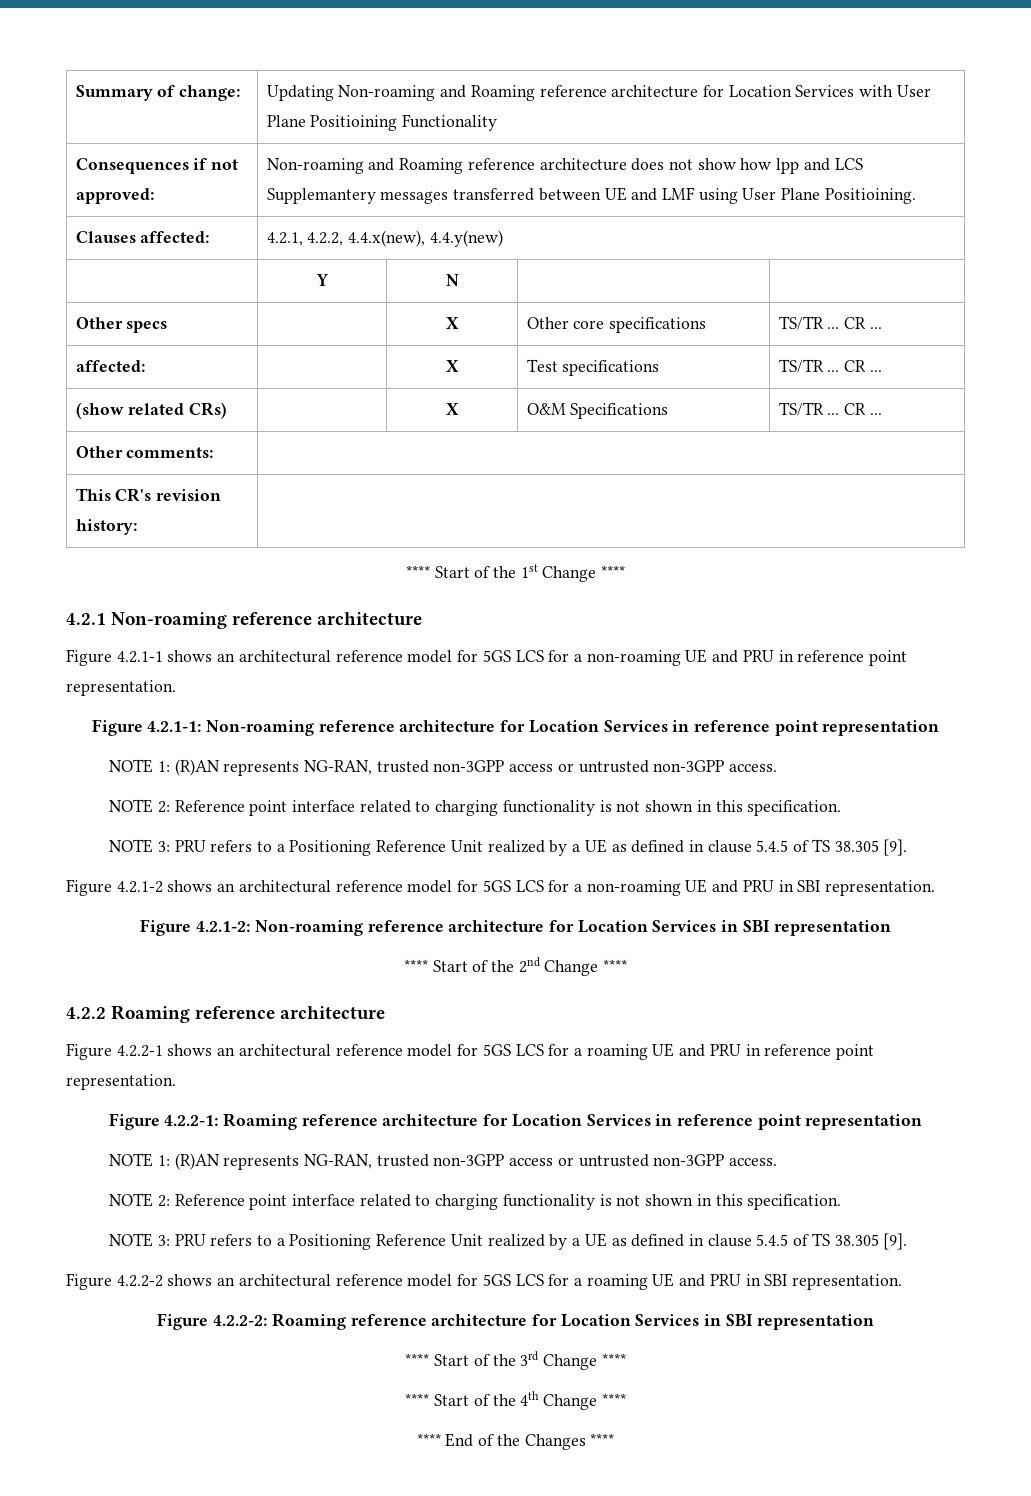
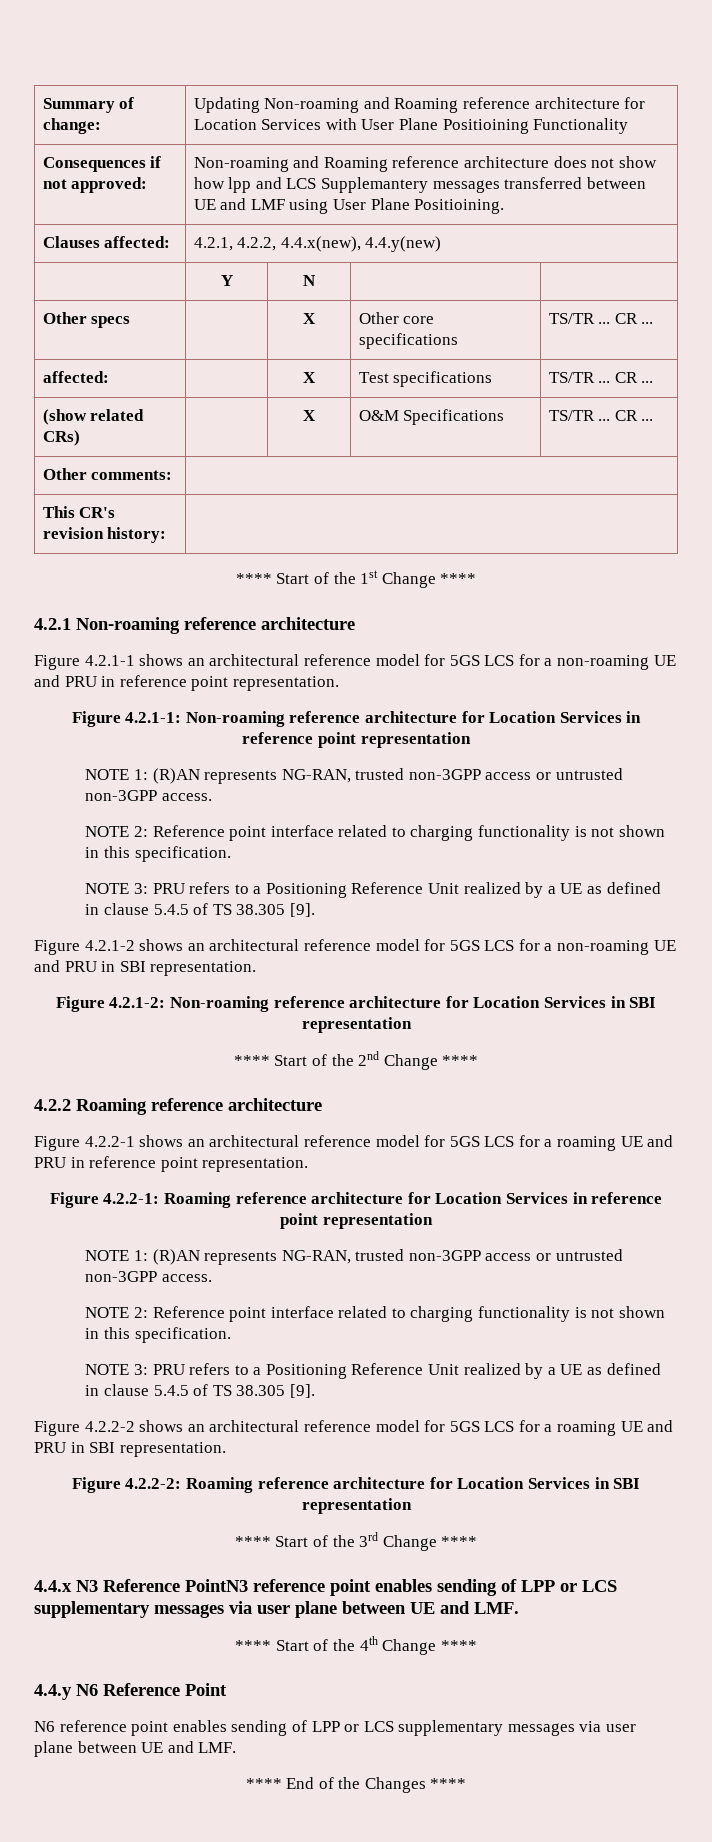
+ 4.4.x N3 Reference PointN3 reference point enables sending of LPP or LCS supplementary messages via user plane between UE and LMF.
+ 4.4.y N6 Reference Point
+ N6 reference point enables sending of LPP or LCS supplementary messages via user plane between UE and LMF.

